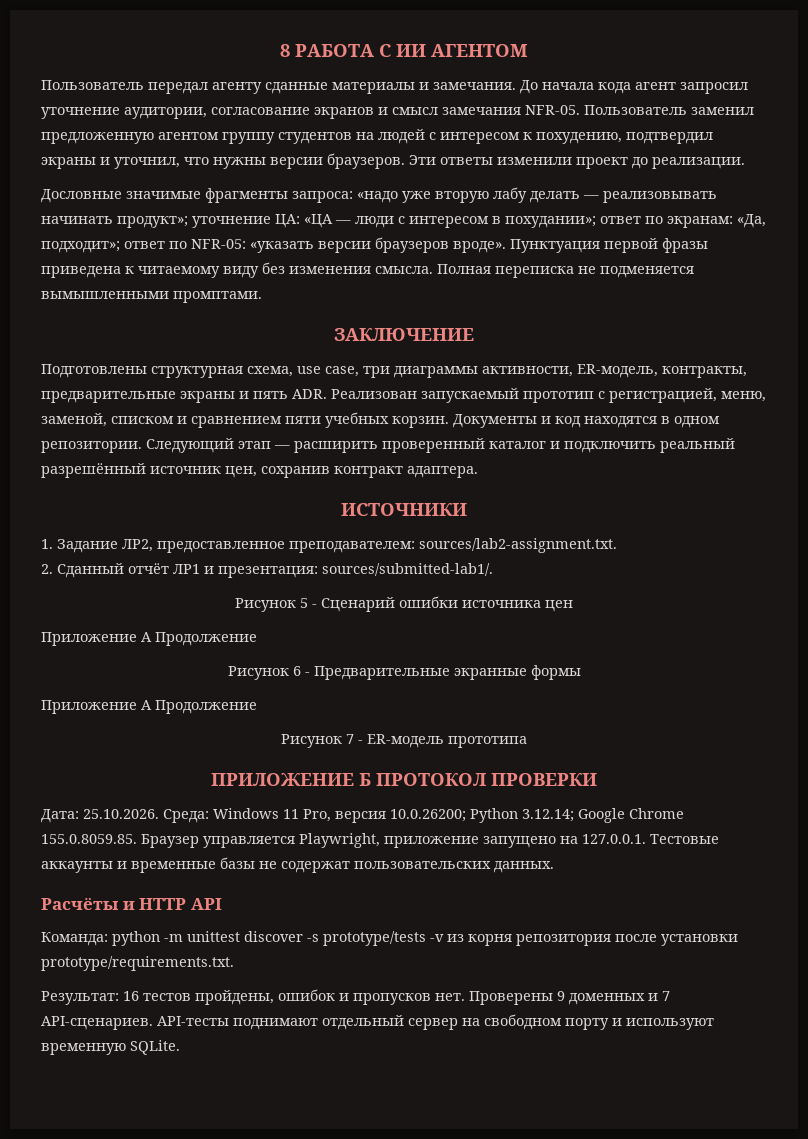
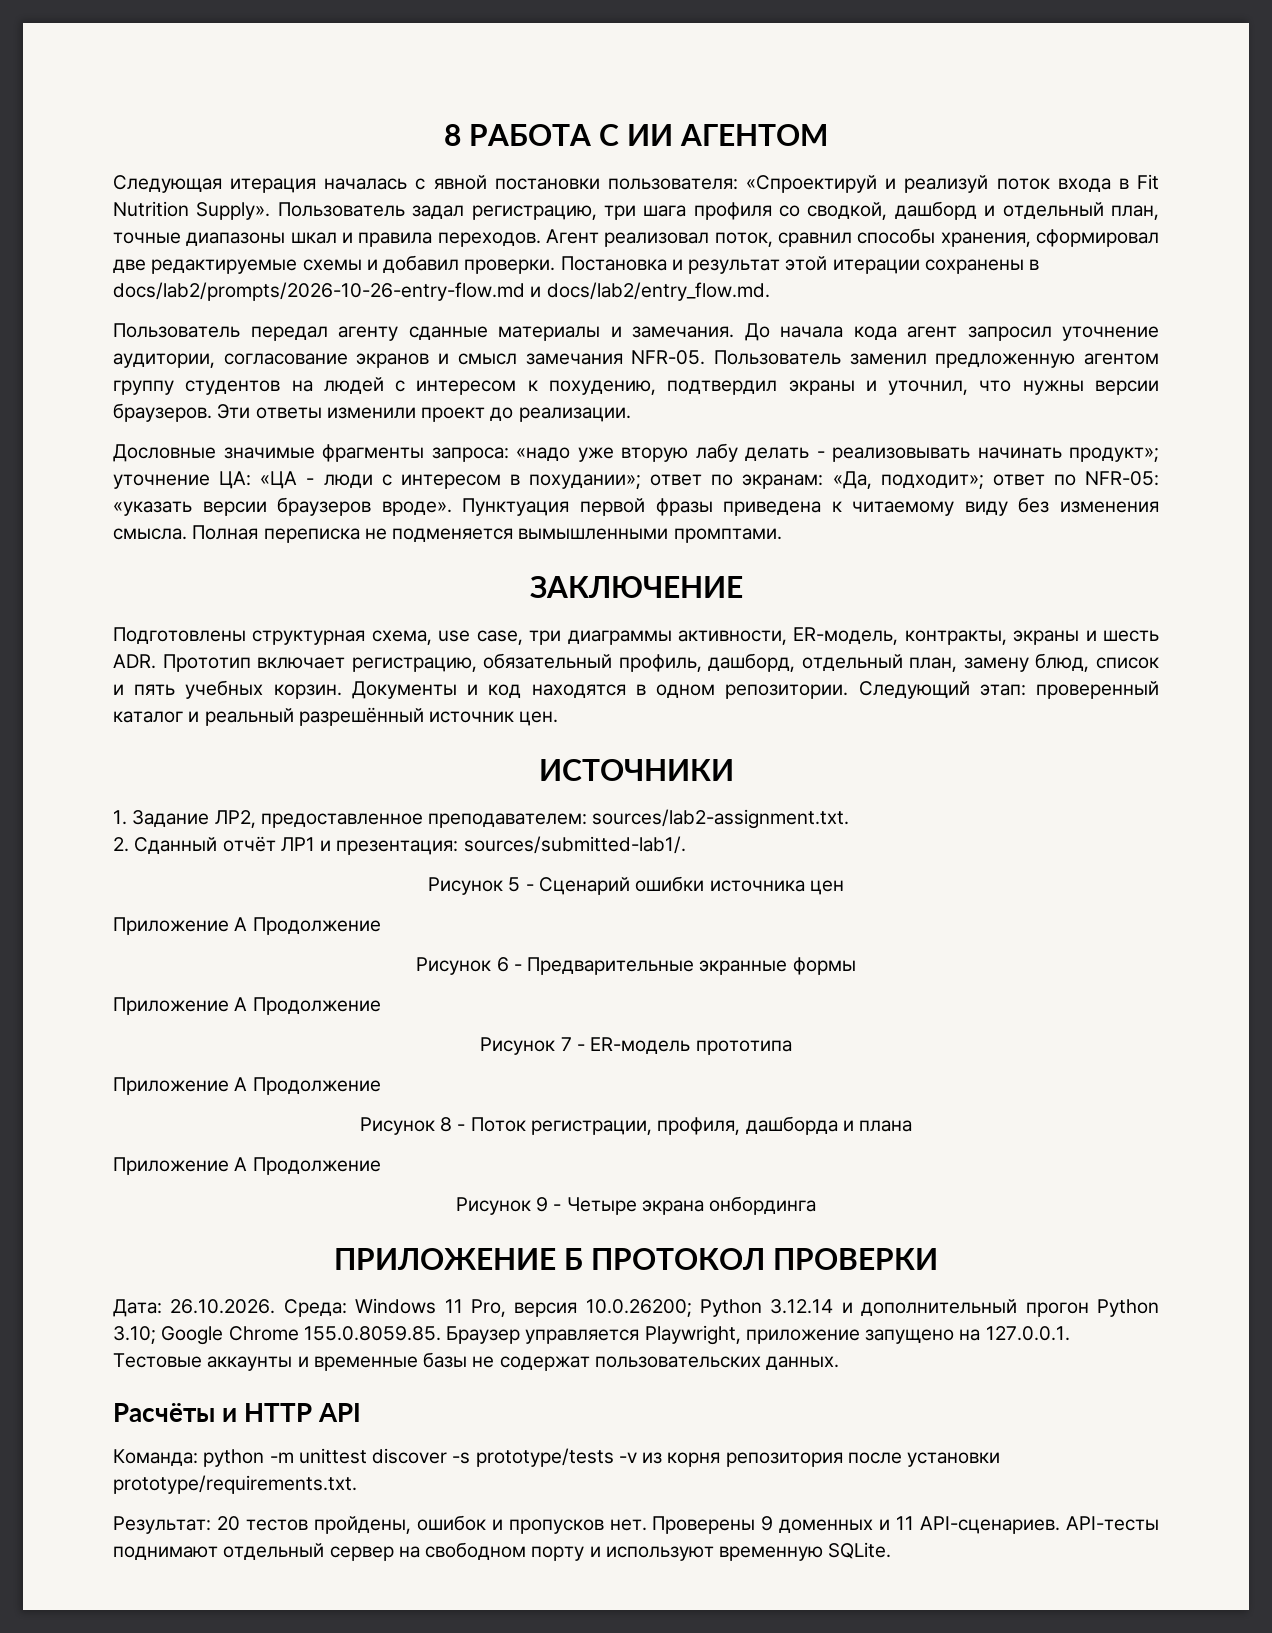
+ Следующая итерация началась с явной постановки пользователя: «Спроектируй и реализуй поток входа в Fit Nutrition Supply». Пользователь задал регистрацию, три шага профиля со сводкой, дашборд и отдельный план, точные диапазоны шкал и правила переходов. Агент реализовал поток, сравнил способы хранения, сформировал две редактируемые схемы и добавил проверки. Постановка и результат этой итерации сохранены в docs/lab2/prompts/2026-10-26-entry-flow.md и docs/lab2/entry_flow.md.
- Дословные значимые фрагменты запроса: «надо уже вторую лабу делать — реализовывать начинать продукт»; уточнение ЦА: «ЦА — люди с интересом в похудании»; ответ по экранам: «Да, подходит»; ответ по NFR-05: «указать версии браузеров вроде».
+ Дословные значимые фрагменты запроса: «надо уже вторую лабу делать - реализовывать начинать продукт»; уточнение ЦА: «ЦА - люди с интересом в похудании»; ответ по экранам: «Да, подходит»; ответ по NFR-05: «указать версии браузеров вроде».
- Подготовлены структурная схема, use case, три диаграммы активности, ER-модель, контракты, предварительные экраны и пять ADR. Реализован запускаемый прототип с регистрацией, меню, заменой, списком и сравнением пяти учебных корзин.
+ Подготовлены структурная схема, use case, три диаграммы активности, ER-модель, контракты, экраны и шесть ADR. Прототип включает регистрацию, обязательный профиль, дашборд, отдельный план, замену блюд, список и пять учебных корзин.
- Следующий этап — расширить проверенный каталог и подключить реальный разрешённый источник цен, сохранив контракт адаптера.
+ Следующий этап: проверенный каталог и реальный разрешённый источник цен.
  Рисунок 7 - ER-модель прототипа
+ Приложение А Продолжение
+ Рисунок 8 - Поток регистрации, профиля, дашборда и плана
+ Приложение А Продолжение
+ Рисунок 9 - Четыре экрана онбординга
- Дата: 25.10.2026. Среда: Windows 11 Pro, версия 10.0.26200; Python 3.12.14; Google Chrome 155.0.8059.85. Браузер управляется Playwright, приложение запущено на 127.0.0.1. Тестовые аккаунты и временные базы не содержат пользовательских данных.
+ Дата: 26.10.2026. Среда: Windows 11 Pro, версия 10.0.26200; Python 3.12.14 и дополнительный прогон Python 3.10; Google Chrome 155.0.8059.85. Браузер управляется Playwright, приложение запущено на 127.0.0.1. Тестовые аккаунты и временные базы не содержат пользовательских данных.
- Результат: 16 тестов пройдены, ошибок и пропусков нет.
+ Результат: 20 тестов пройдены, ошибок и пропусков нет.
- Проверены 9 доменных и 7 API-сценариев.
+ Проверены 9 доменных и 11 API-сценариев.

